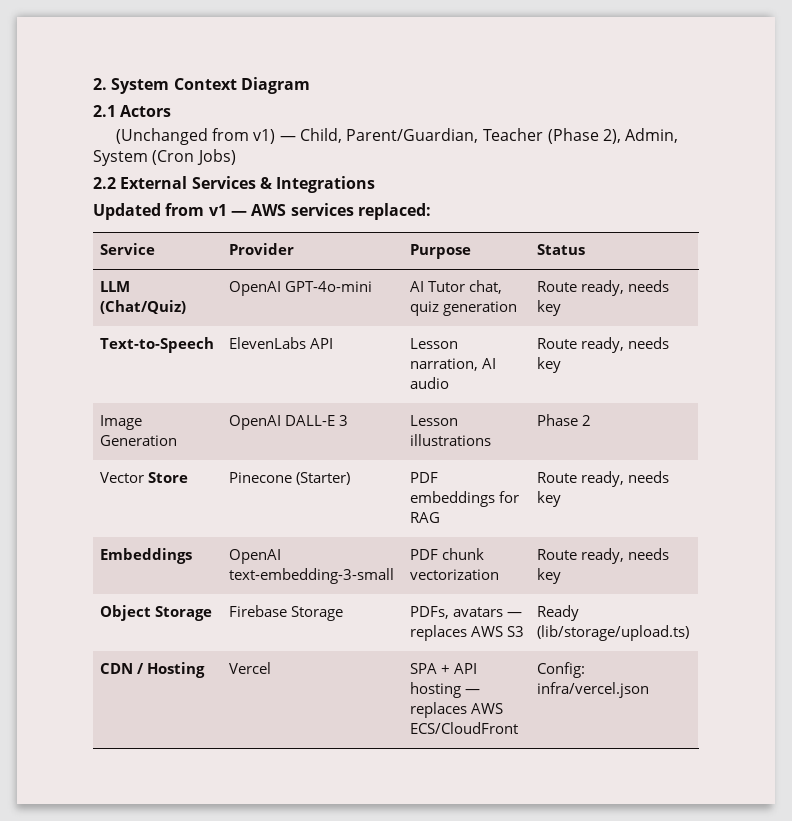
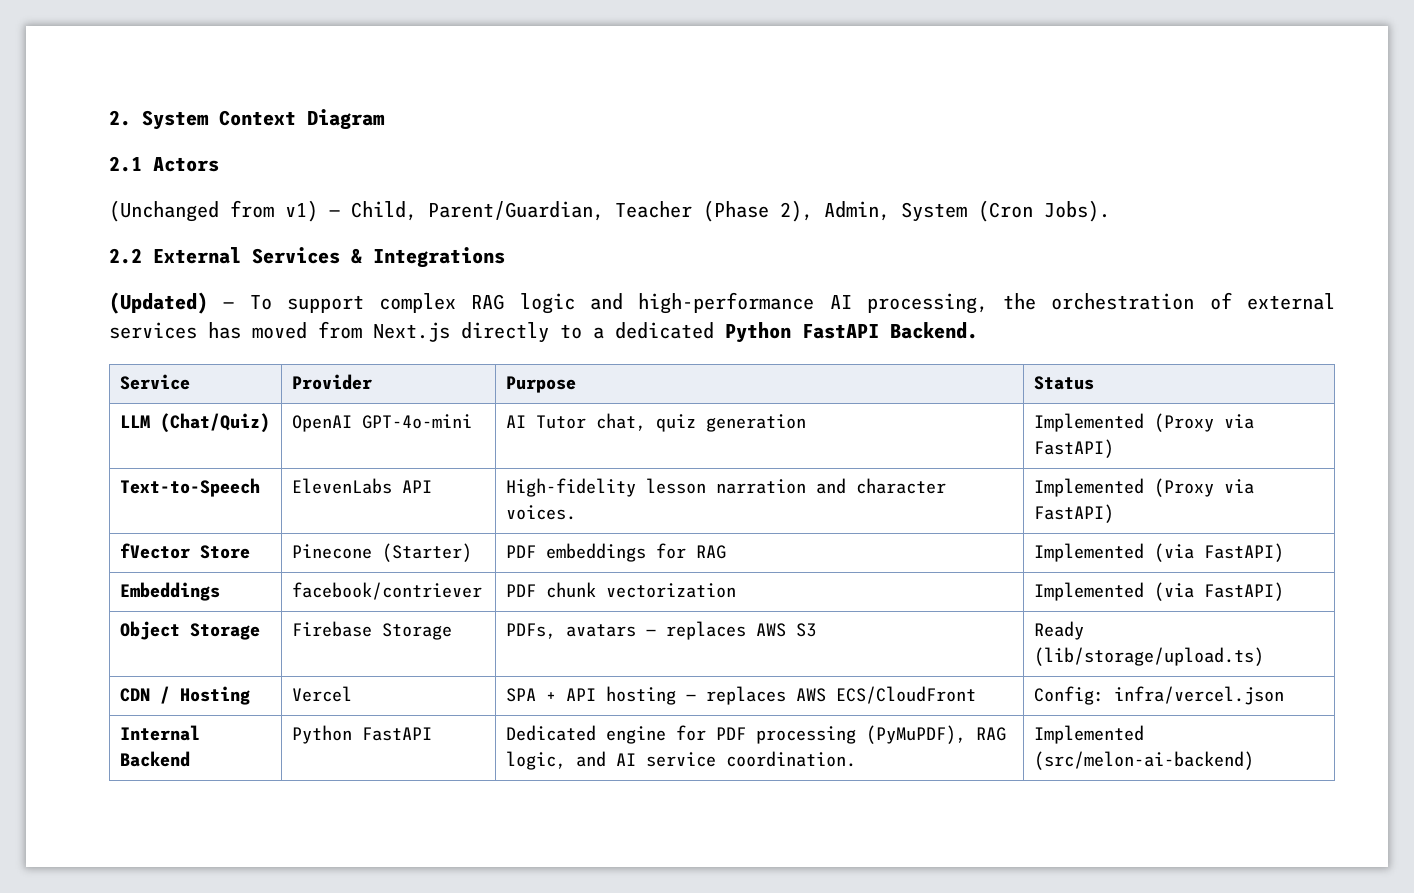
- (Unchanged from v1) — Child, Parent/Guardian, Teacher (Phase 2), Admin, System (Cron Jobs)
+ (Unchanged from v1) — Child, Parent/Guardian, Teacher (Phase 2), Admin, System (Cron Jobs).
- Updated from v1 — AWS services replaced:
+ (Updated) — To support complex RAG logic and high-performance AI processing, the orchestration of external services has moved from Next.js directly to a dedicated Python FastAPI Backend.
- LLM (Chat/Quiz) | OpenAI GPT-4o-mini | AI Tutor chat, quiz generation | Route ready, needs key
+ LLM (Chat/Quiz) | OpenAI GPT-4o-mini | AI Tutor chat, quiz generation | Implemented (Proxy via FastAPI)
- Text-to-Speech | ElevenLabs API | Lesson narration, AI audio | Route ready, needs key
- Image Generation | OpenAI DALL-E 3 | Lesson illustrations | Phase 2
- Vector Store | Pinecone (Starter) | PDF embeddings for RAG | Route ready, needs key
+ Text-to-Speech | ElevenLabs API | High-fidelity lesson narration and character voices. | Implemented (Proxy via FastAPI)
+ fVector Store | Pinecone (Starter) | PDF embeddings for RAG | Implemented (via FastAPI)
- Embeddings | OpenAI text-embedding-3-small | PDF chunk vectorization | Route ready, needs key
+ Embeddings | facebook/contriever | PDF chunk vectorization | Implemented (via FastAPI)
+ Internal Backend | Python FastAPI | Dedicated engine for PDF processing (PyMuPDF), RAG logic, and AI service coordination. | Implemented (src/melon-ai-backend)

